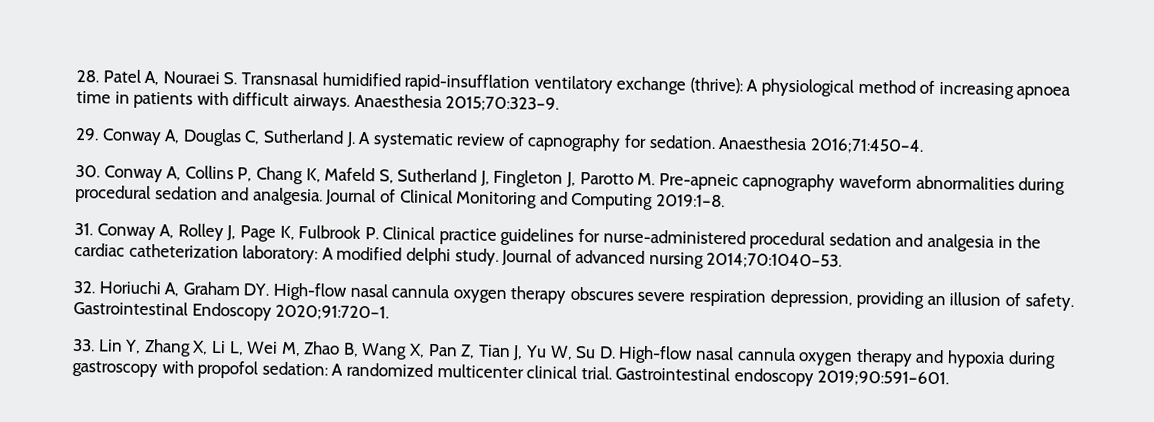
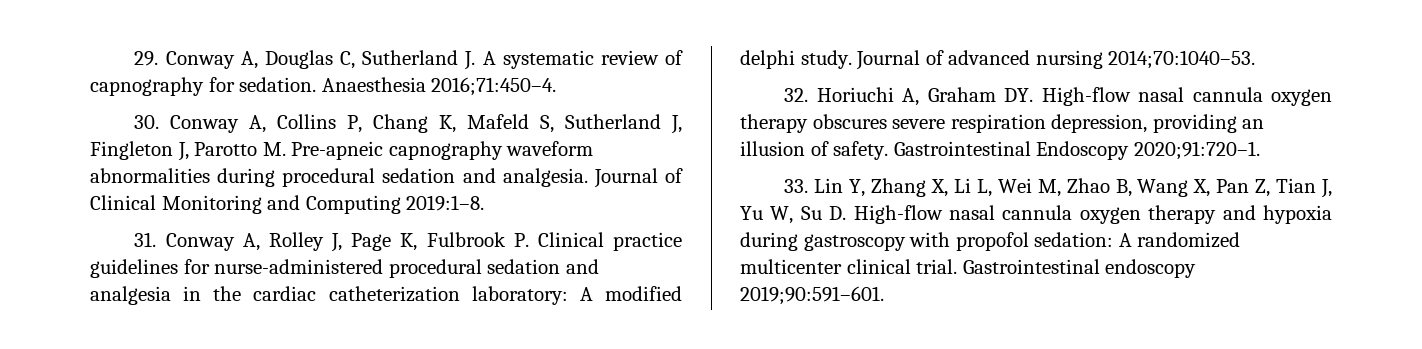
- 28. Patel A, Nouraei S. Transnasal humidified rapid-insufflation ventilatory exchange (thrive): A physiological method of increasing apnoea time in patients with difficult airways. Anaesthesia 2015;70:323–9.

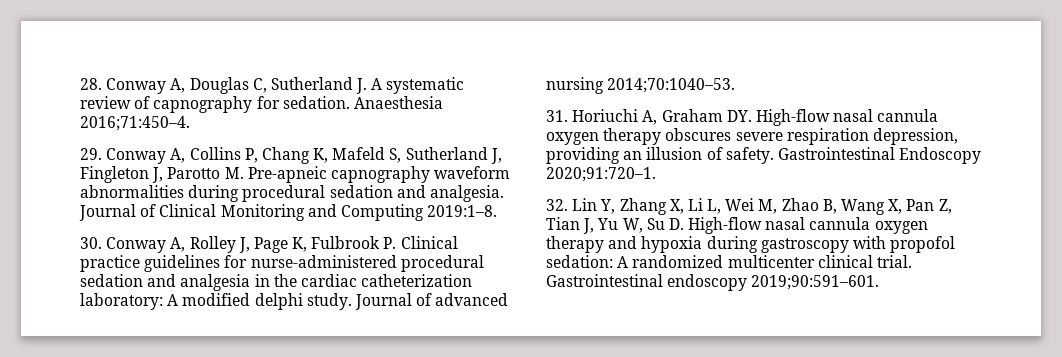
- 29. Conway A, Douglas C, Sutherland J. A systematic review of capnography for sedation.
+ 28. Conway A, Douglas C, Sutherland J. A systematic review of capnography for sedation.
- 30. Conway A, Collins P, Chang K, Mafeld S, Sutherland J, Fingleton J, Parotto M. Pre-apneic capnography waveform abnormalities during procedural sedation and analgesia.
+ 29. Conway A, Collins P, Chang K, Mafeld S, Sutherland J, Fingleton J, Parotto M. Pre-apneic capnography waveform abnormalities during procedural sedation and analgesia.
- 31. Conway A, Rolley J, Page K, Fulbrook P. Clinical practice guidelines for nurse-administered procedural sedation and analgesia in the cardiac catheterization laboratory: A modified delphi study.
+ 30. Conway A, Rolley J, Page K, Fulbrook P. Clinical practice guidelines for nurse-administered procedural sedation and analgesia in the cardiac catheterization laboratory: A modified delphi study.
- 32. Horiuchi A, Graham DY. High-flow nasal cannula oxygen therapy obscures severe respiration depression, providing an illusion of safety.
+ 31. Horiuchi A, Graham DY. High-flow nasal cannula oxygen therapy obscures severe respiration depression, providing an illusion of safety.
- 33. Lin Y, Zhang X, Li L, Wei M, Zhao B, Wang X, Pan Z, Tian J, Yu W, Su D. High-flow nasal cannula oxygen therapy and hypoxia during gastroscopy with propofol sedation: A randomized multicenter clinical trial.
+ 32. Lin Y, Zhang X, Li L, Wei M, Zhao B, Wang X, Pan Z, Tian J, Yu W, Su D. High-flow nasal cannula oxygen therapy and hypoxia during gastroscopy with propofol sedation: A randomized multicenter clinical trial.

